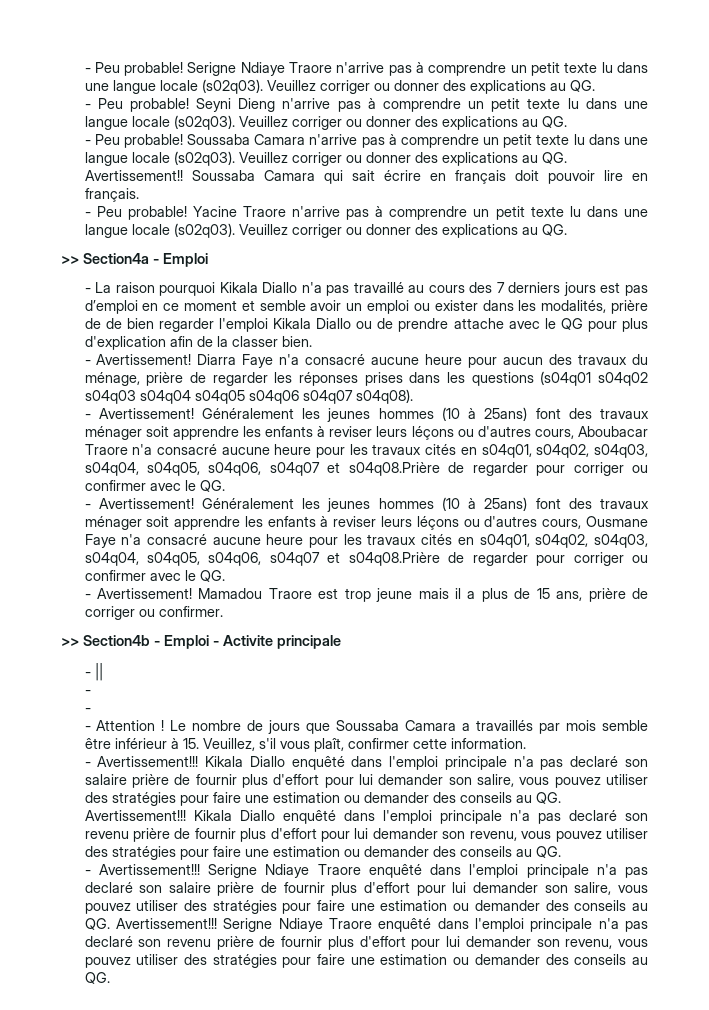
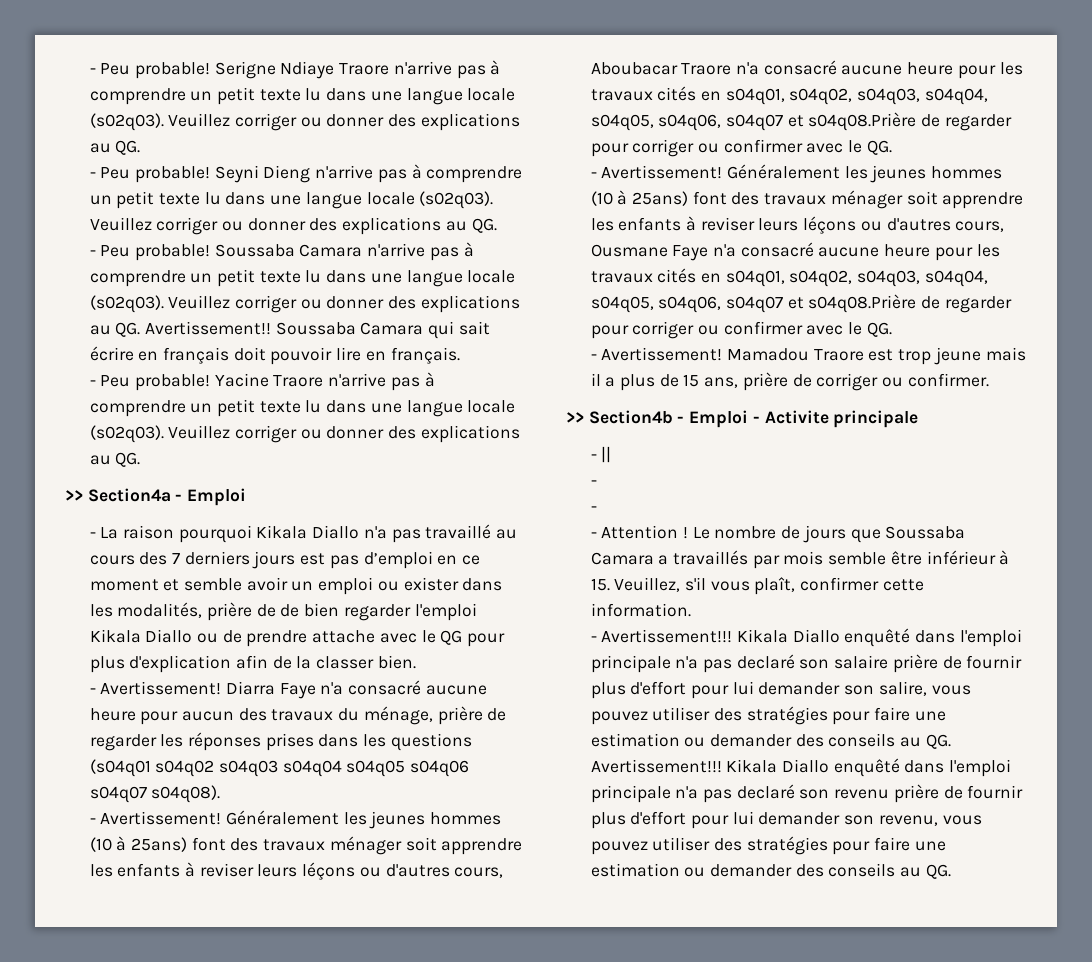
- - Avertissement!!! Serigne Ndiaye Traore enquêté dans l'emploi principale n'a pas declaré son salaire prière de fournir plus d'effort pour lui demander son salire, vous pouvez utiliser des stratégies pour faire une estimation ou demander des conseils au QG. Avertissement!!! Serigne Ndiaye Traore enquêté dans l'emploi principale n'a pas declaré son revenu prière de fournir plus d'effort pour lui demander son revenu, vous pouvez utiliser des stratégies pour faire une estimation ou demander des conseils au QG.

